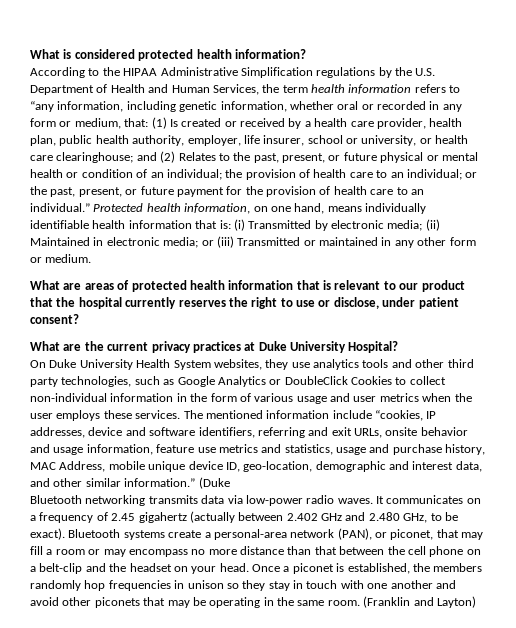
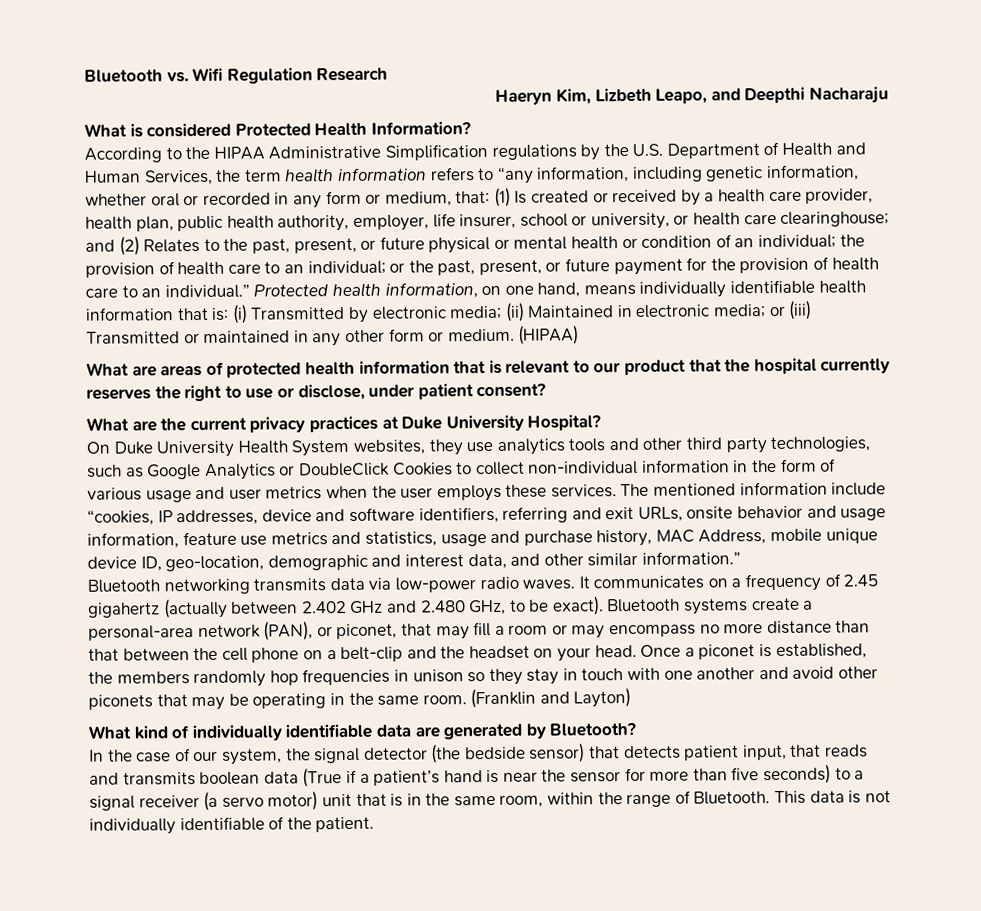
- What is considered protected health information?
+ Bluetooth vs. Wifi Regulation Research
+ Haeryn Kim, Lizbeth Leapo, and Deepthi Nacharaju
+ What is considered Protected Health Information?
+ (HIPAA)
- (Duke
+ What kind of individually identifiable data are generated by Bluetooth?
+ In the case of our system, the signal detector (the bedside sensor) that detects patient input, that reads and transmits boolean data (True if a patient’s hand is near the sensor for more than five seconds) to a signal receiver (a servo motor) unit that is in the same room, within the range of Bluetooth. This data is not individually identifiable of the patient.

